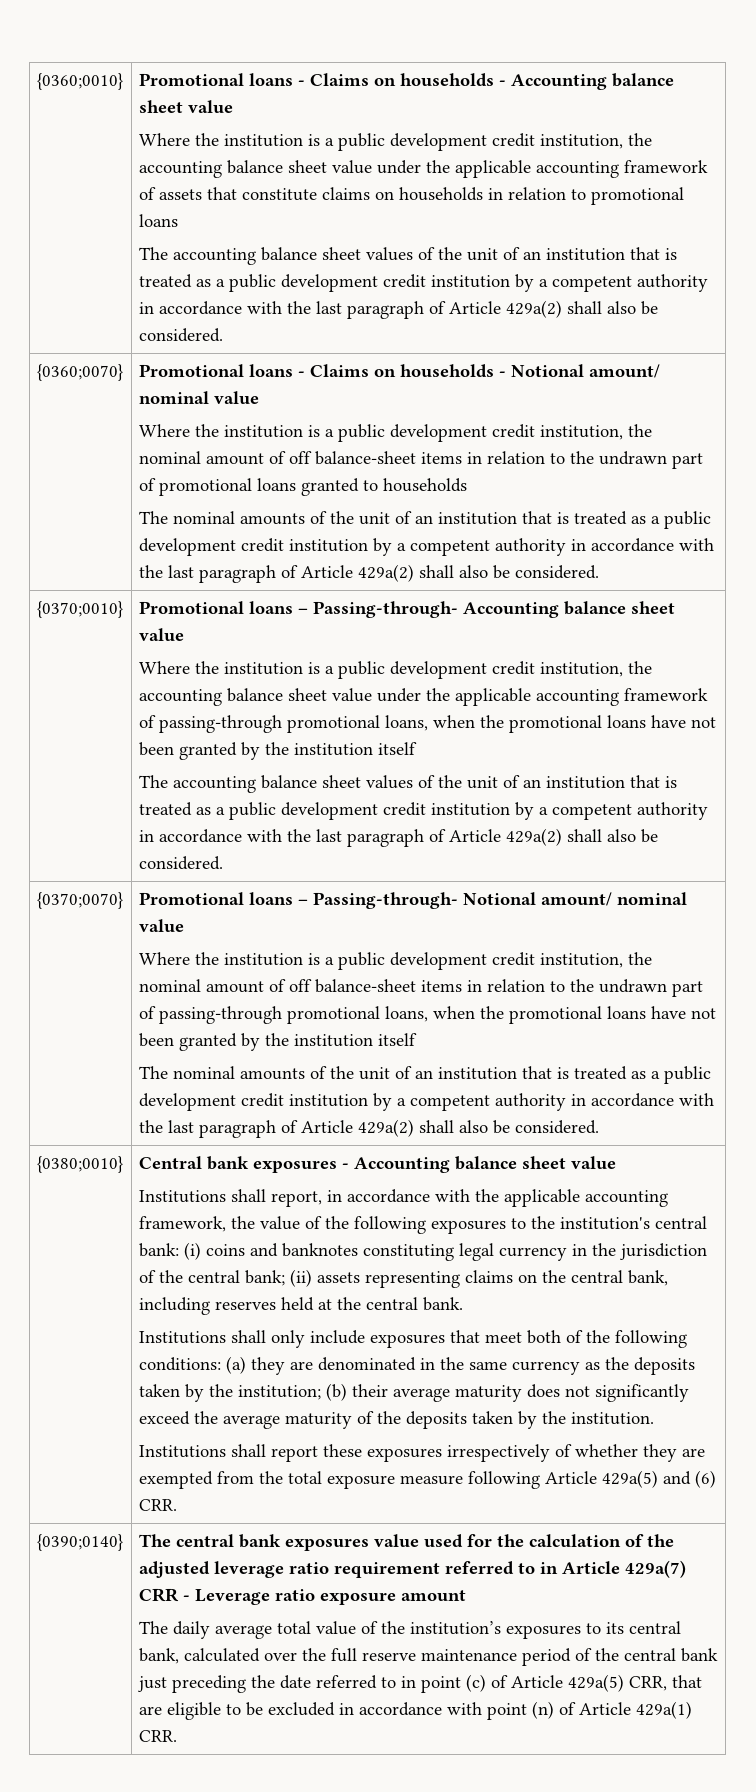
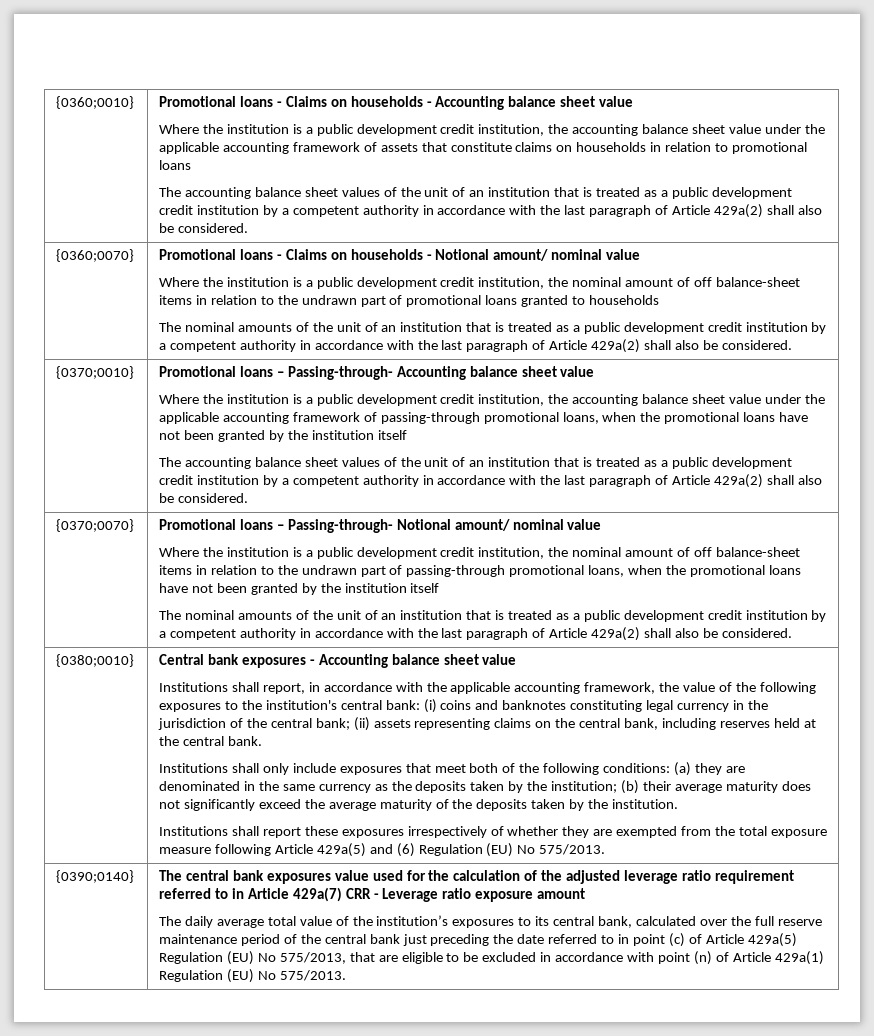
- Institutions shall report these exposures irrespectively of whether they are exempted from the total exposure measure following Article 429a(5) and (6) CRR.
+ Institutions shall report these exposures irrespectively of whether they are exempted from the total exposure measure following Article 429a(5) and (6) Regulation (EU) No 575/2013.
- The daily average total value of the institution’s exposures to its central bank, calculated over the full reserve maintenance period of the central bank just preceding the date referred to in point (c) of Article 429a(5) CRR, that are eligible to be excluded in accordance with point (n) of Article 429a(1) CRR.
+ The daily average total value of the institution’s exposures to its central bank, calculated over the full reserve maintenance period of the central bank just preceding the date referred to in point (c) of Article 429a(5) Regulation (EU) No 575/2013, that are eligible to be excluded in accordance with point (n) of Article 429a(1) Regulation (EU) No 575/2013.

